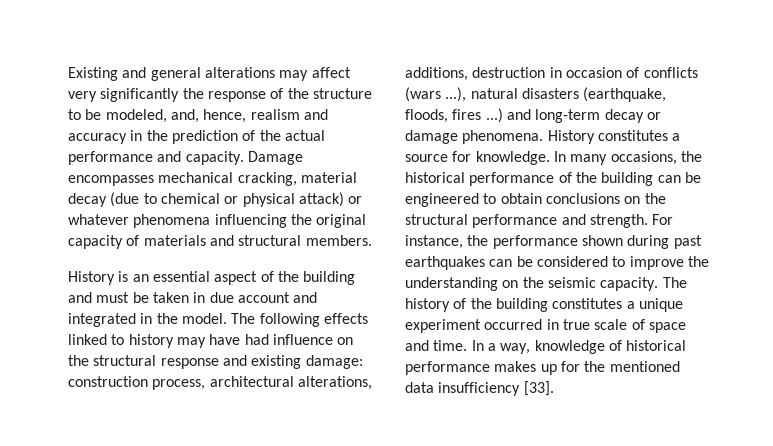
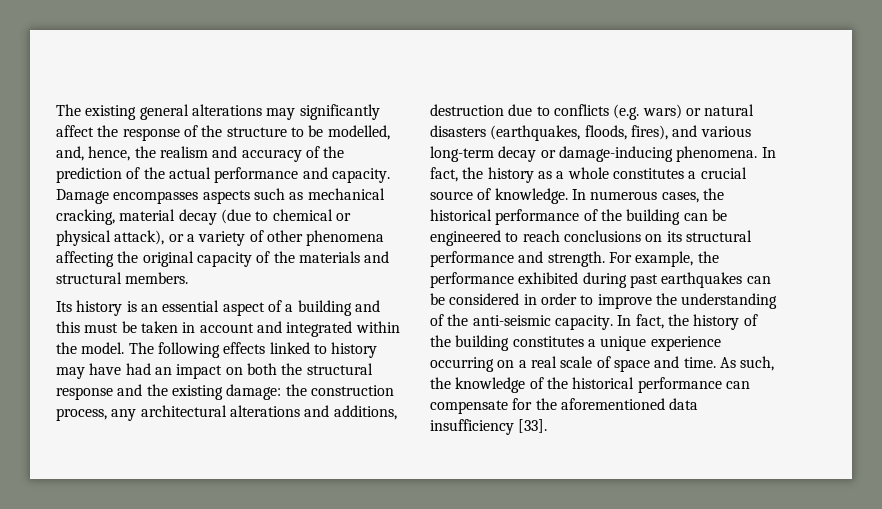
- Existing and general alterations may affect very significantly the response of the structure to be modeled, and, hence, realism and accuracy in the prediction of the actual performance and capacity.
+ The existing general alterations may significantly affect the response of the structure to be modelled, and, hence, the realism and accuracy of the prediction of the actual performance and capacity.
- Damage encompasses mechanical cracking, material decay (due to chemical or physical attack) or whatever phenomena influencing the original capacity of materials and structural members.
+ Damage encompasses aspects such as mechanical cracking, material decay (due to chemical or physical attack), or a variety of other phenomena affecting the original capacity of the materials and structural members.
- History is an essential aspect of the building and must be taken in due account and integrated in the model.
+ Its history is an essential aspect of a building and this must be taken in account and integrated within the model.
- The following effects linked to history may have had influence on the structural response and existing damage: construction process, architectural alterations, additions, destruction in occasion of conflicts (wars ...), natural disasters (earthquake, floods, fires ...) and long-term decay or damage phenomena. History constitutes a source for knowledge. In many occasions, the historical performance of the building can be engineered to obtain conclusions on the structural performance and strength.
+ The following effects linked to history may have had an impact on both the structural response and the existing damage: the construction process, any architectural alterations and additions, destruction due to conflicts (e.g. wars) or natural disasters (earthquakes, floods, fires), and various long-term decay or damage-inducing phenomena. In fact, the history as a whole constitutes a crucial source of knowledge. In numerous cases, the historical performance of the building can be engineered to reach conclusions on its structural performance and strength.
- For instance, the performance shown during past earthquakes can be considered to improve the understanding on the seismic capacity. The history of the building constitutes a unique experiment occurred in true scale of space and time.
+ For example, the performance exhibited during past earthquakes can be considered in order to improve the understanding of the anti-seismic capacity. In fact, the history of the building constitutes a unique experience occurring on a real scale of space and time.
- In a way, knowledge of historical performance makes up for the mentioned data insufficiency [33].
+ As such, the knowledge of the historical performance can compensate for the aforementioned data insufficiency [33].

